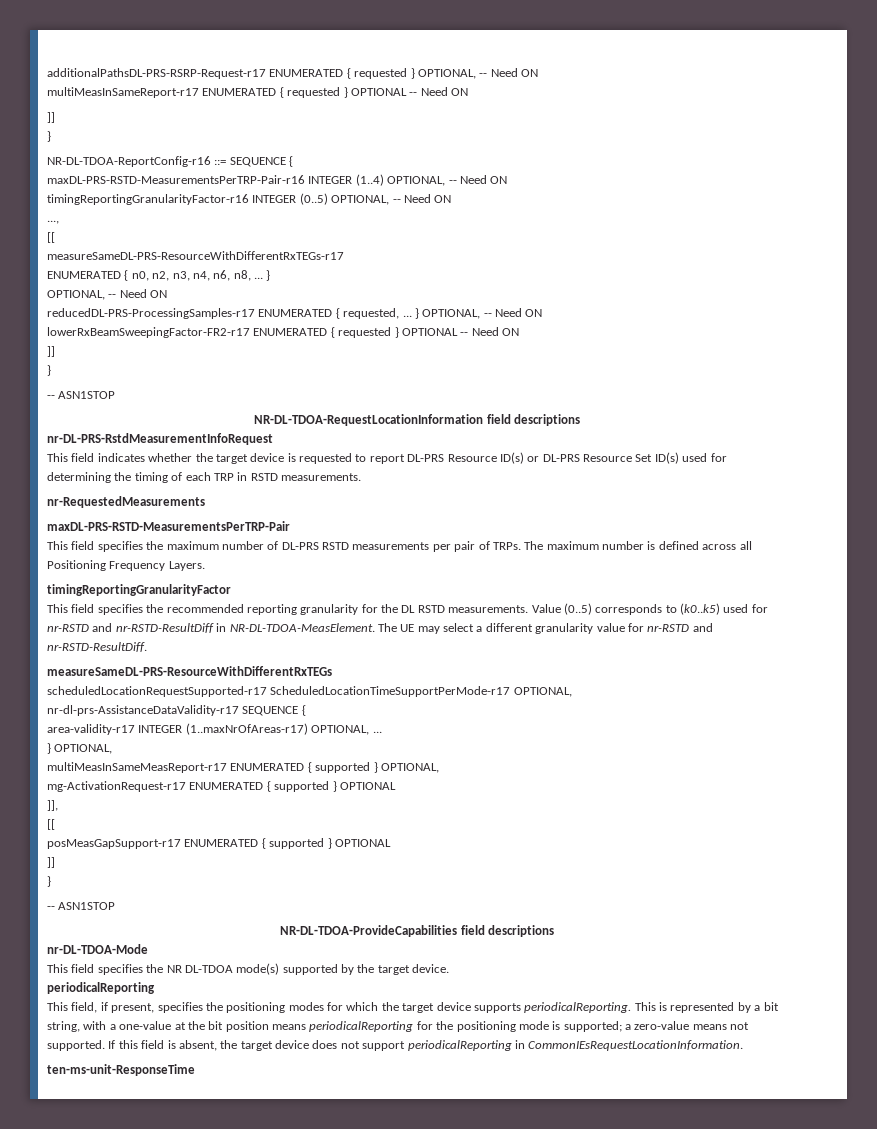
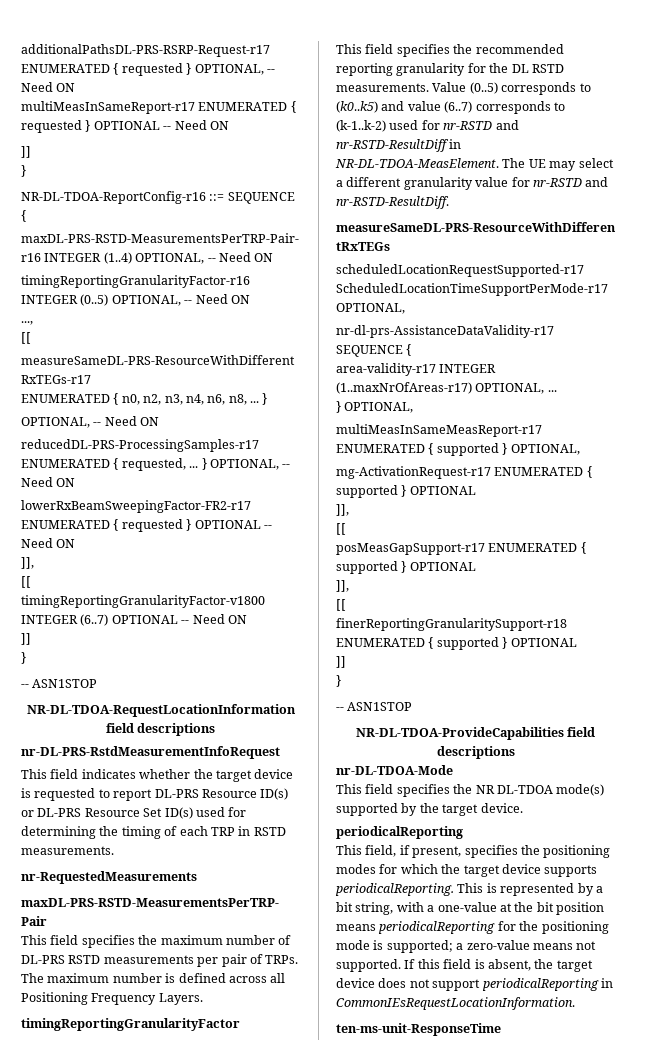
  lowerRxBeamSweepingFactor-FR2-r17 ENUMERATED { requested } OPTIONAL -- Need ON
+ ]],
+ [[
+ timingReportingGranularityFactor-v1800 INTEGER (6..7) OPTIONAL -- Need ON
- Value (0..5) corresponds to (k0..k5) used for nr-RSTD and nr-RSTD-ResultDiff in NR-DL-TDOA-MeasElement.
+ Value (0..5) corresponds to (k0..k5) and value (6..7) corresponds to (k-1..k-2) used for nr-RSTD and nr-RSTD-ResultDiff in NR-DL-TDOA-MeasElement.
  posMeasGapSupport-r17 ENUMERATED { supported } OPTIONAL
+ ]],
+ [[
+ finerReportingGranularitySupport-r18 ENUMERATED { supported } OPTIONAL

